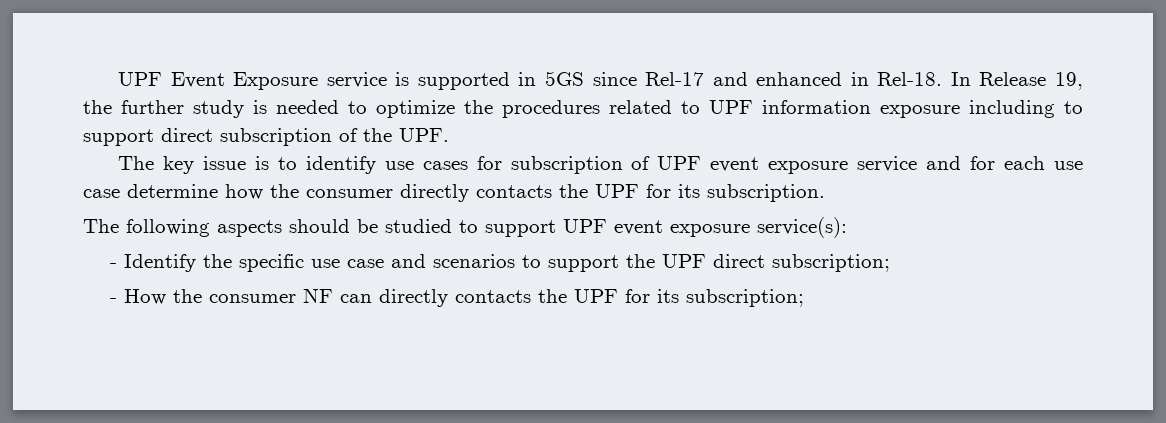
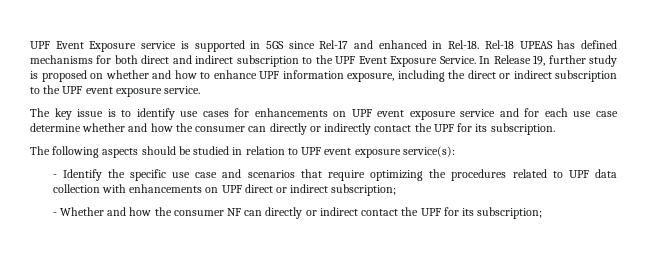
+ Rel-18 UPEAS has defined mechanisms for both direct and indirect subscription to the UPF Event Exposure Service.
- In Release 19, the further study is needed to optimize the procedures related to UPF information exposure including to support direct subscription of the UPF.
+ In Release 19, further study is proposed on whether and how to enhance UPF information exposure, including the direct or indirect subscription to the UPF event exposure service.
- The key issue is to identify use cases for subscription of UPF event exposure service and for each use case determine how the consumer directly contacts the UPF for its subscription.
+ The key issue is to identify use cases for enhancements on UPF event exposure service and for each use case determine whether and how the consumer can directly or indirectly contact the UPF for its subscription.
- The following aspects should be studied to support UPF event exposure service(s):
+ The following aspects should be studied in relation to UPF event exposure service(s):
- - Identify the specific use case and scenarios to support the UPF direct subscription;
+ - Identify the specific use case and scenarios that require optimizing the procedures related to UPF data collection with enhancements on UPF direct or indirect subscription;
- - How the consumer NF can directly contacts the UPF for its subscription;
+ - Whether and how the consumer NF can directly or indirect contact the UPF for its subscription;

